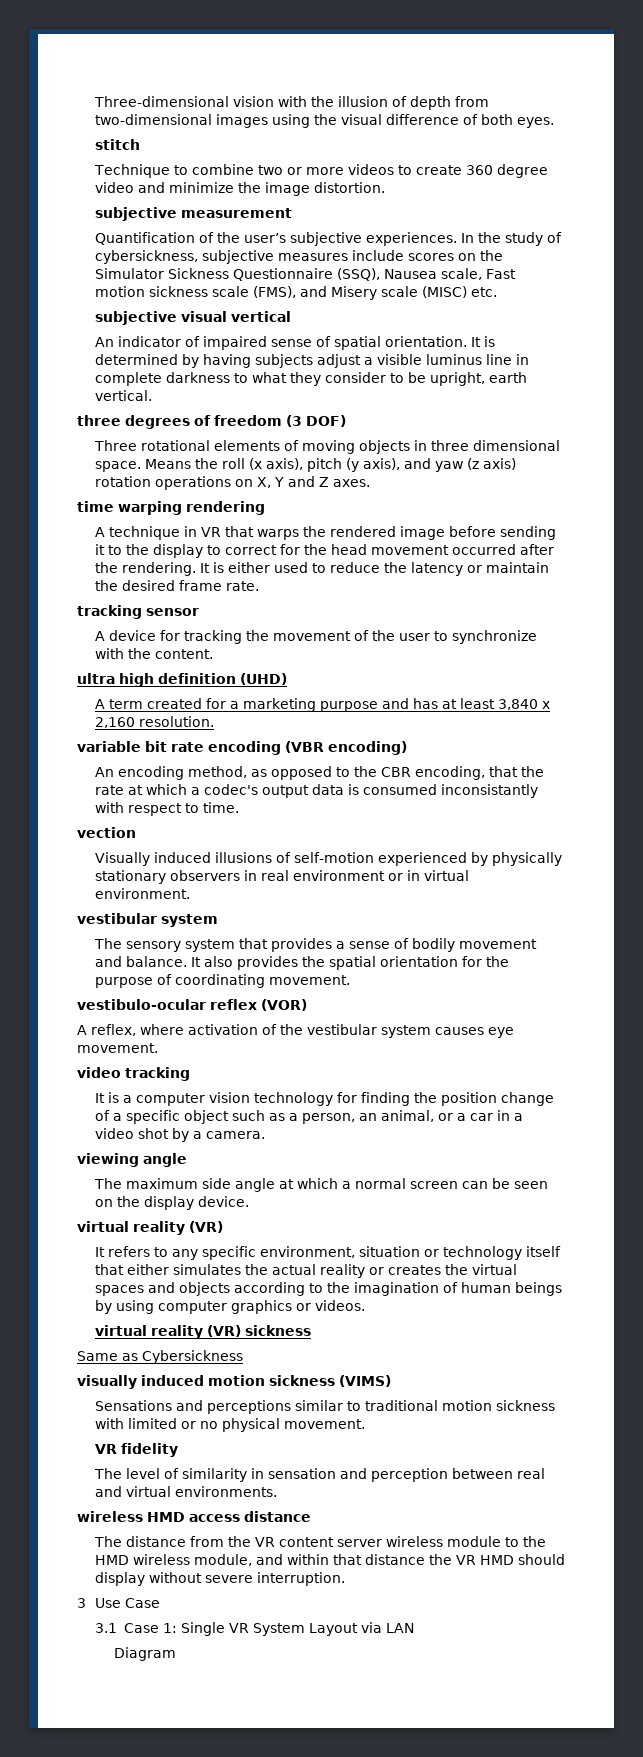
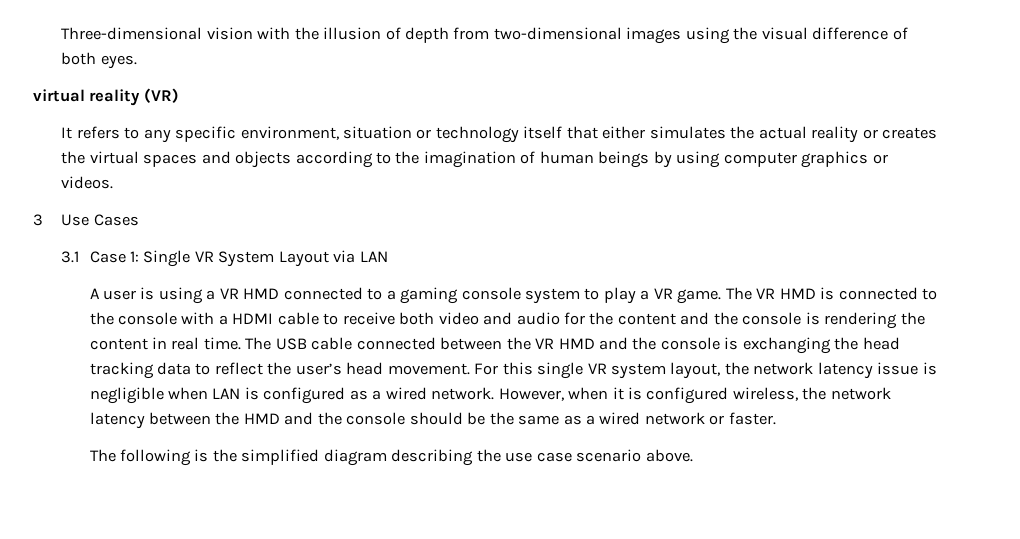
- stitch
- Technique to combine two or more videos to create 360 degree video and minimize the image distortion.
- subjective measurement
- Quantification of the user’s subjective experiences. In the study of cybersickness, subjective measures include scores on the Simulator Sickness Questionnaire (SSQ), Nausea scale, Fast motion sickness scale (FMS), and Misery scale (MISC) etc.
- subjective visual vertical
- An indicator of impaired sense of spatial orientation. It is determined by having subjects adjust a visible luminus line in complete darkness to what they consider to be upright, earth vertical.
- three degrees of freedom (3 DOF)
- Three rotational elements of moving objects in three dimensional space. Means the roll (x axis), pitch (y axis), and yaw (z axis) rotation operations on X, Y and Z axes.
- time warping rendering
- A technique in VR that warps the rendered image before sending it to the display to correct for the head movement occurred after the rendering. It is either used to reduce the latency or maintain the desired frame rate.
- tracking sensor
- A device for tracking the movement of the user to synchronize with the content.
- ultra high definition (UHD)
- A term created for a marketing purpose and has at least 3,840 x 2,160 resolution.
- variable bit rate encoding (VBR encoding)
- An encoding method, as opposed to the CBR encoding, that the rate at which a codec's output data is consumed inconsistantly with respect to time.
- vection
- Visually induced illusions of self-motion experienced by physically stationary observers in real environment or in virtual environment.
- vestibular system
- The sensory system that provides a sense of bodily movement and balance. It also provides the spatial orientation for the purpose of coordinating movement.
- vestibulo-ocular reflex (VOR)
- A reflex, where activation of the vestibular system causes eye movement.
- video tracking
- It is a computer vision technology for finding the position change of a specific object such as a person, an animal, or a car in a video shot by a camera.
- viewing angle
- The maximum side angle at which a normal screen can be seen on the display device.
- virtual reality (VR) sickness
- Same as Cybersickness
- visually induced motion sickness (VIMS)
- Sensations and perceptions similar to traditional motion sickness with limited or no physical movement.
- VR fidelity
- The level of similarity in sensation and perception between real and virtual environments.
- wireless HMD access distance
- The distance from the VR content server wireless module to the HMD wireless module, and within that distance the VR HMD should display without severe interruption.
- 3 Use Case
+ 3 Use Cases
- Diagram
+ A user is using a VR HMD connected to a gaming console system to play a VR game. The VR HMD is connected to the console with a HDMI cable to receive both video and audio for the content and the console is rendering the content in real time. The USB cable connected between the VR HMD and the console is exchanging the head tracking data to reflect the user’s head movement. For this single VR system layout, the network latency issue is negligible when LAN is configured as a wired network. However, when it is configured wireless, the network latency between the HMD and the console should be the same as a wired network or faster.
+ The following is the simplified diagram describing the use case scenario above.

